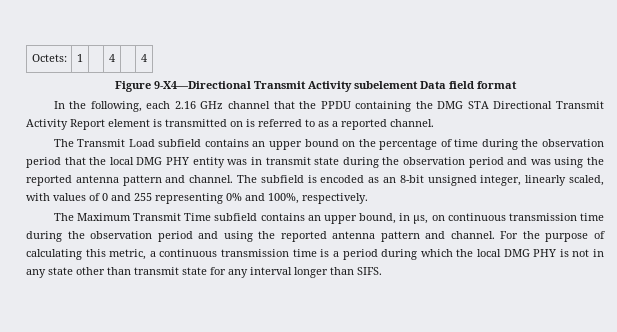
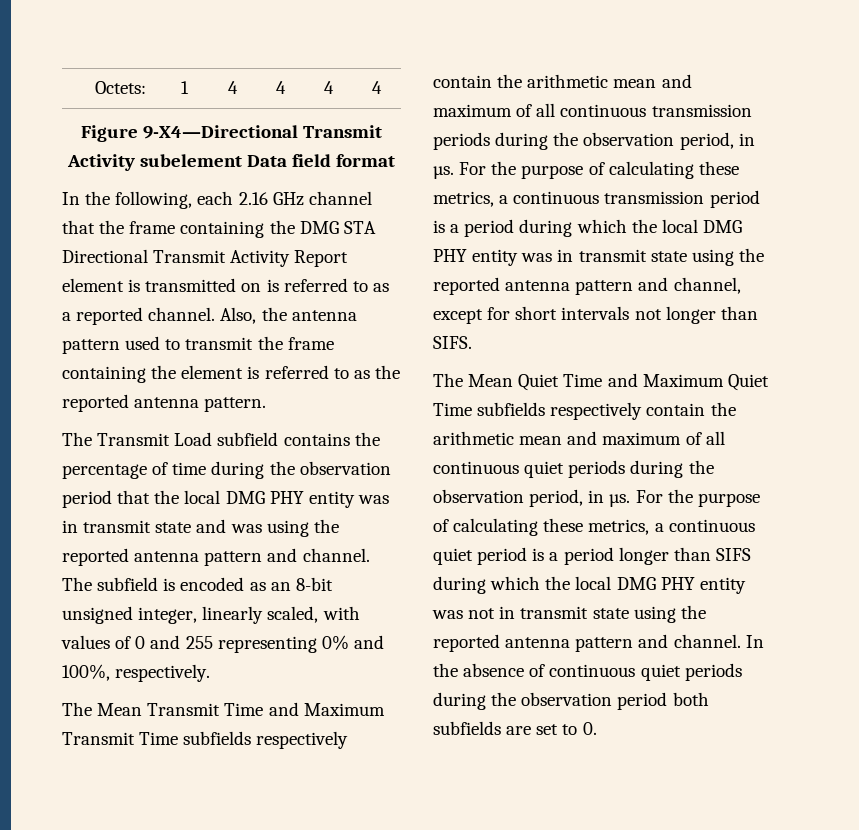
- Octets: | 1 | | 4 | | 4
+ Octets: | 1 | 4 | 4 | 4 | 4
- In the following, each 2.16 GHz channel that the PPDU containing the DMG STA Directional Transmit Activity Report element is transmitted on is referred to as a reported channel.
+ In the following, each 2.16 GHz channel that the frame containing the DMG STA Directional Transmit Activity Report element is transmitted on is referred to as a reported channel. Also, the antenna pattern used to transmit the frame containing the element is referred to as the reported antenna pattern.
- The Transmit Load subfield contains an upper bound on the percentage of time during the observation period that the local DMG PHY entity was in transmit state during the observation period and was using the reported antenna pattern and channel.
+ The Transmit Load subfield contains the percentage of time during the observation period that the local DMG PHY entity was in transmit state and was using the reported antenna pattern and channel.
- The Maximum Transmit Time subfield contains an upper bound, in µs, on continuous transmission time during the observation period and using the reported antenna pattern and channel. For the purpose of calculating this metric, a continuous transmission time is a period during which the local DMG PHY is not in any state other than transmit state for any interval longer than SIFS.
+ The Mean Transmit Time and Maximum Transmit Time subfields respectively contain the arithmetic mean and maximum of all continuous transmission periods during the observation period, in µs. For the purpose of calculating these metrics, a continuous transmission period is a period during which the local DMG PHY entity was in transmit state using the reported antenna pattern and channel, except for short intervals not longer than SIFS.
+ The Mean Quiet Time and Maximum Quiet Time subfields respectively contain the arithmetic mean and maximum of all continuous quiet periods during the observation period, in µs. For the purpose of calculating these metrics, a continuous quiet period is a period longer than SIFS during which the local DMG PHY entity was not in transmit state using the reported antenna pattern and channel. In the absence of continuous quiet periods during the observation period both subfields are set to 0.

